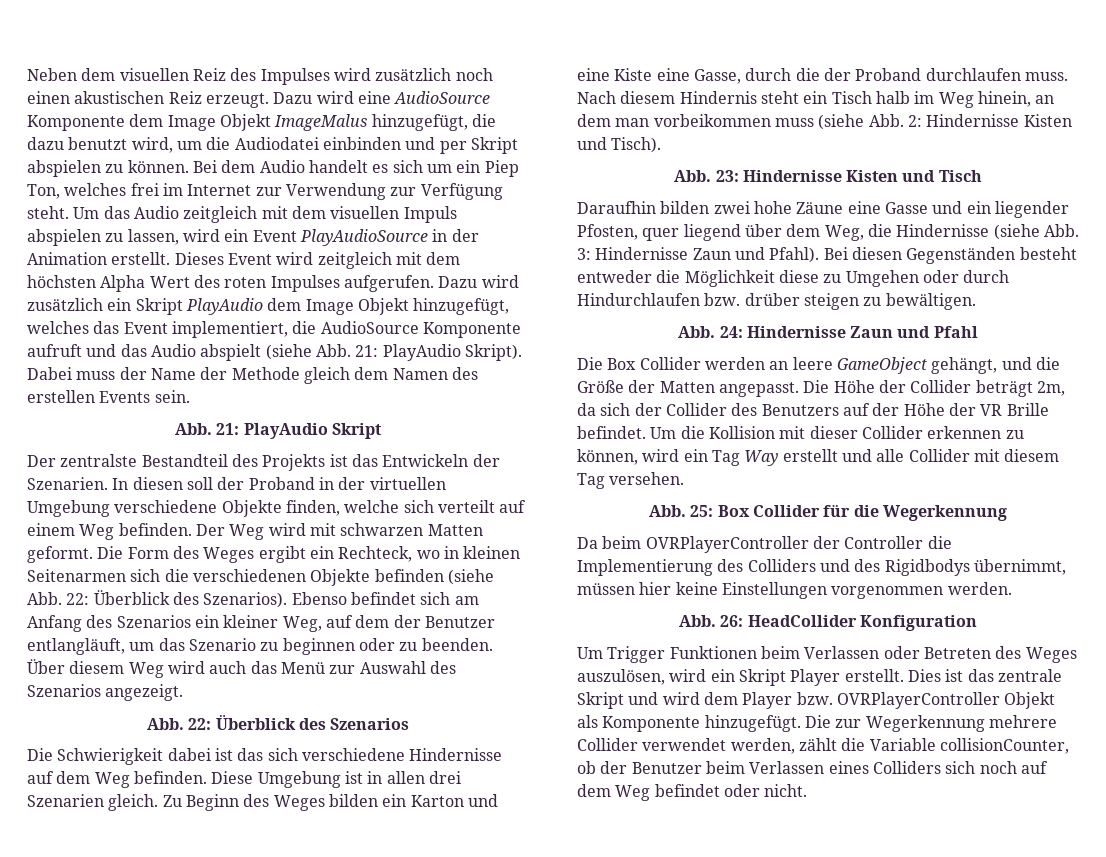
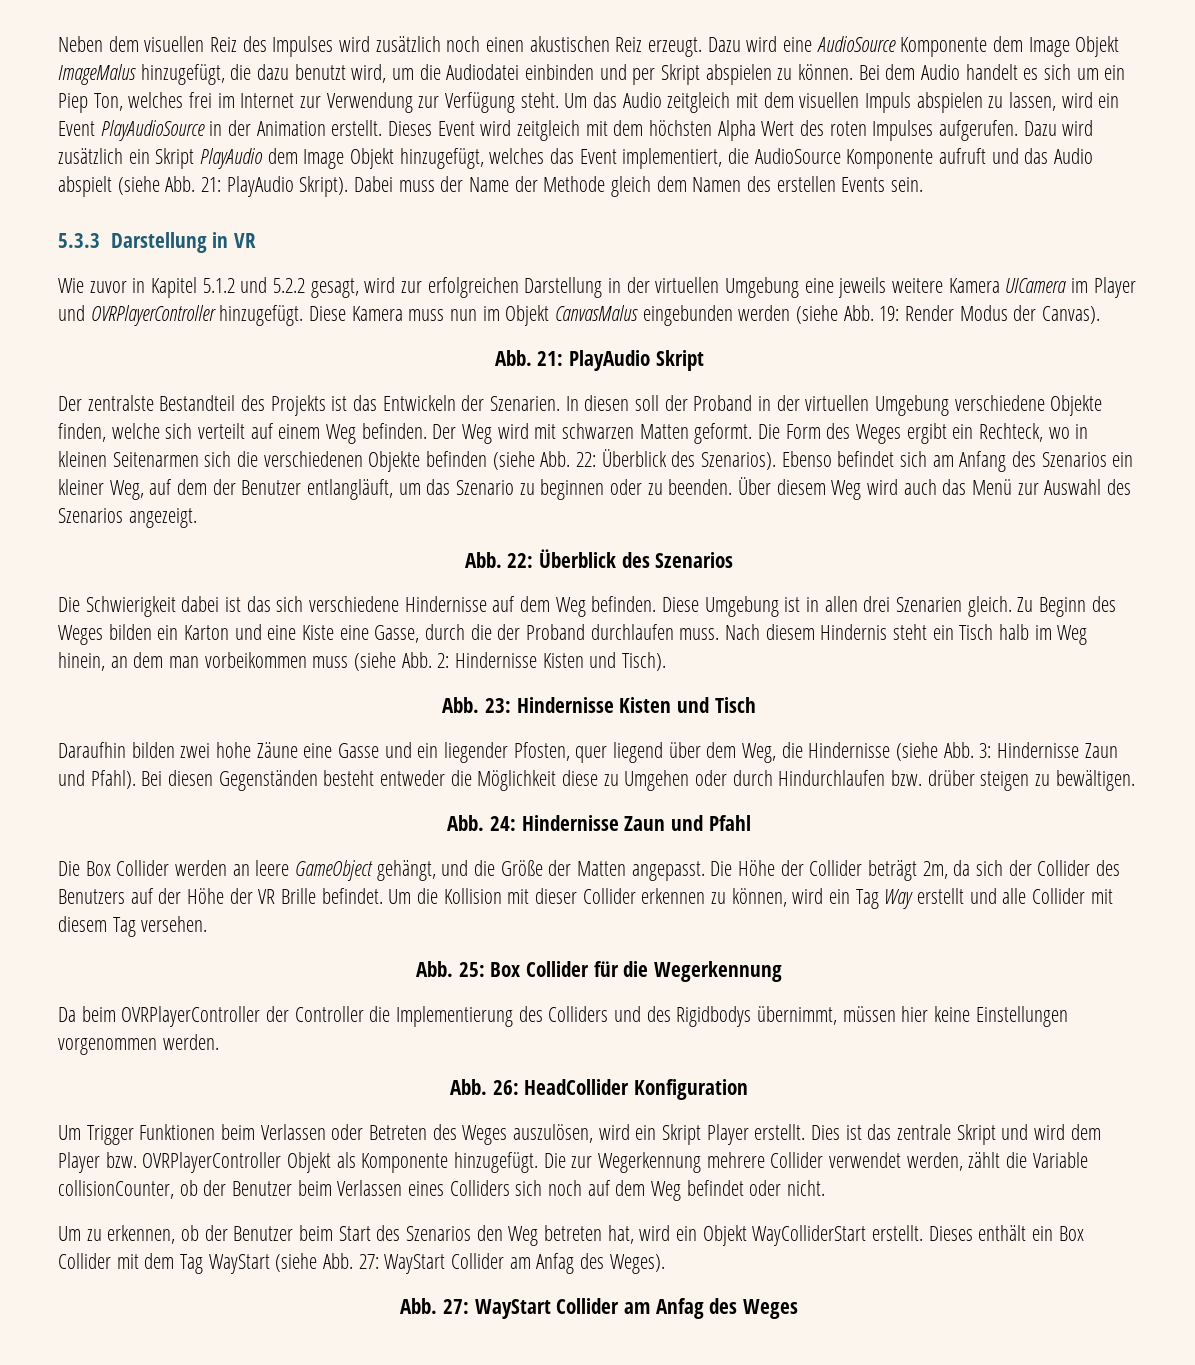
+ 5.3.3 Darstellung in VR
+ Wie zuvor in Kapitel 5.1.2 und 5.2.2 gesagt, wird zur erfolgreichen Darstellung in der virtuellen Umgebung eine jeweils weitere Kamera UICamera im Player und OVRPlayerController hinzugefügt. Diese Kamera muss nun im Objekt CanvasMalus eingebunden werden (siehe Abb. 19: Render Modus der Canvas).
+ Um zu erkennen, ob der Benutzer beim Start des Szenarios den Weg betreten hat, wird ein Objekt WayColliderStart erstellt. Dieses enthält ein Box Collider mit dem Tag WayStart (siehe Abb. 27: WayStart Collider am Anfag des Weges).
+ Abb. 27: WayStart Collider am Anfag des Weges

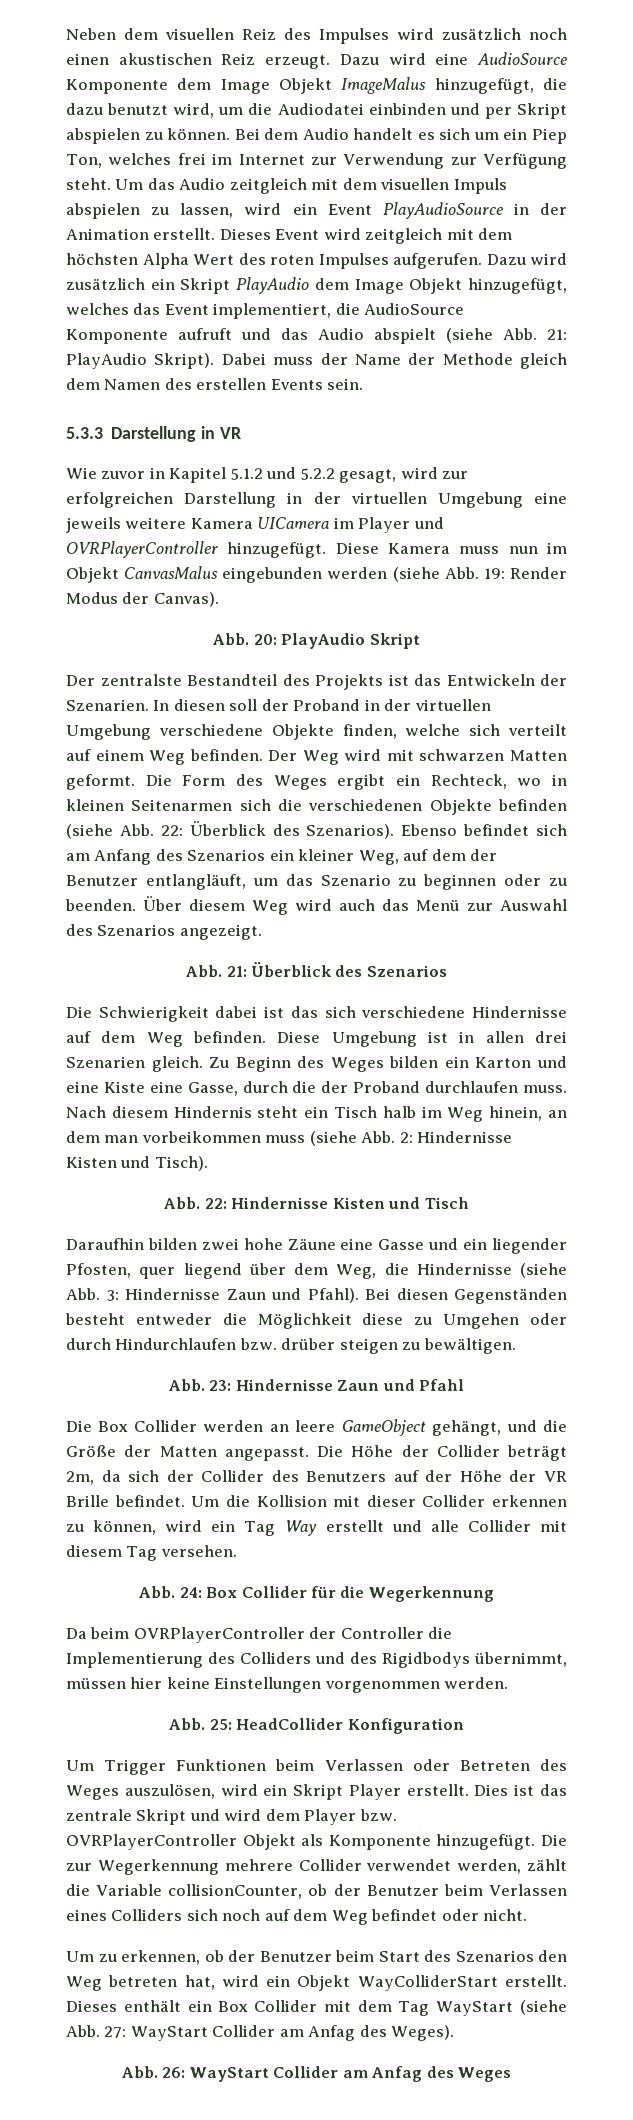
- Abb. 21: PlayAudio Skript
+ Abb. 20: PlayAudio Skript
- Abb. 22: Überblick des Szenarios
+ Abb. 21: Überblick des Szenarios
- Abb. 23: Hindernisse Kisten und Tisch
+ Abb. 22: Hindernisse Kisten und Tisch
- Abb. 24: Hindernisse Zaun und Pfahl
+ Abb. 23: Hindernisse Zaun und Pfahl
- Abb. 25: Box Collider für die Wegerkennung
+ Abb. 24: Box Collider für die Wegerkennung
- Abb. 26: HeadCollider Konfiguration
+ Abb. 25: HeadCollider Konfiguration
- Abb. 27: WayStart Collider am Anfag des Weges
+ Abb. 26: WayStart Collider am Anfag des Weges

